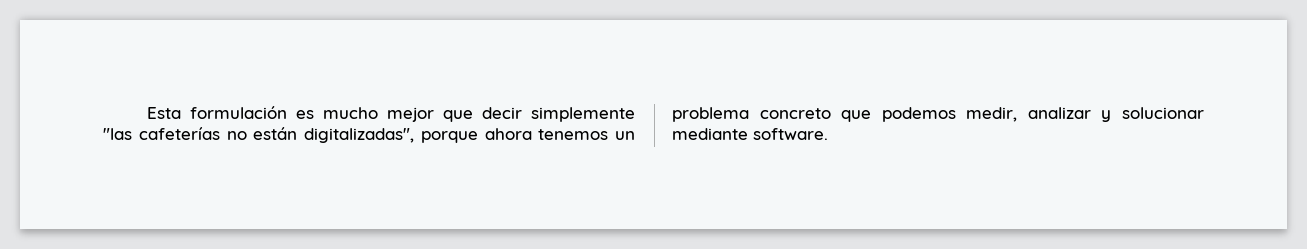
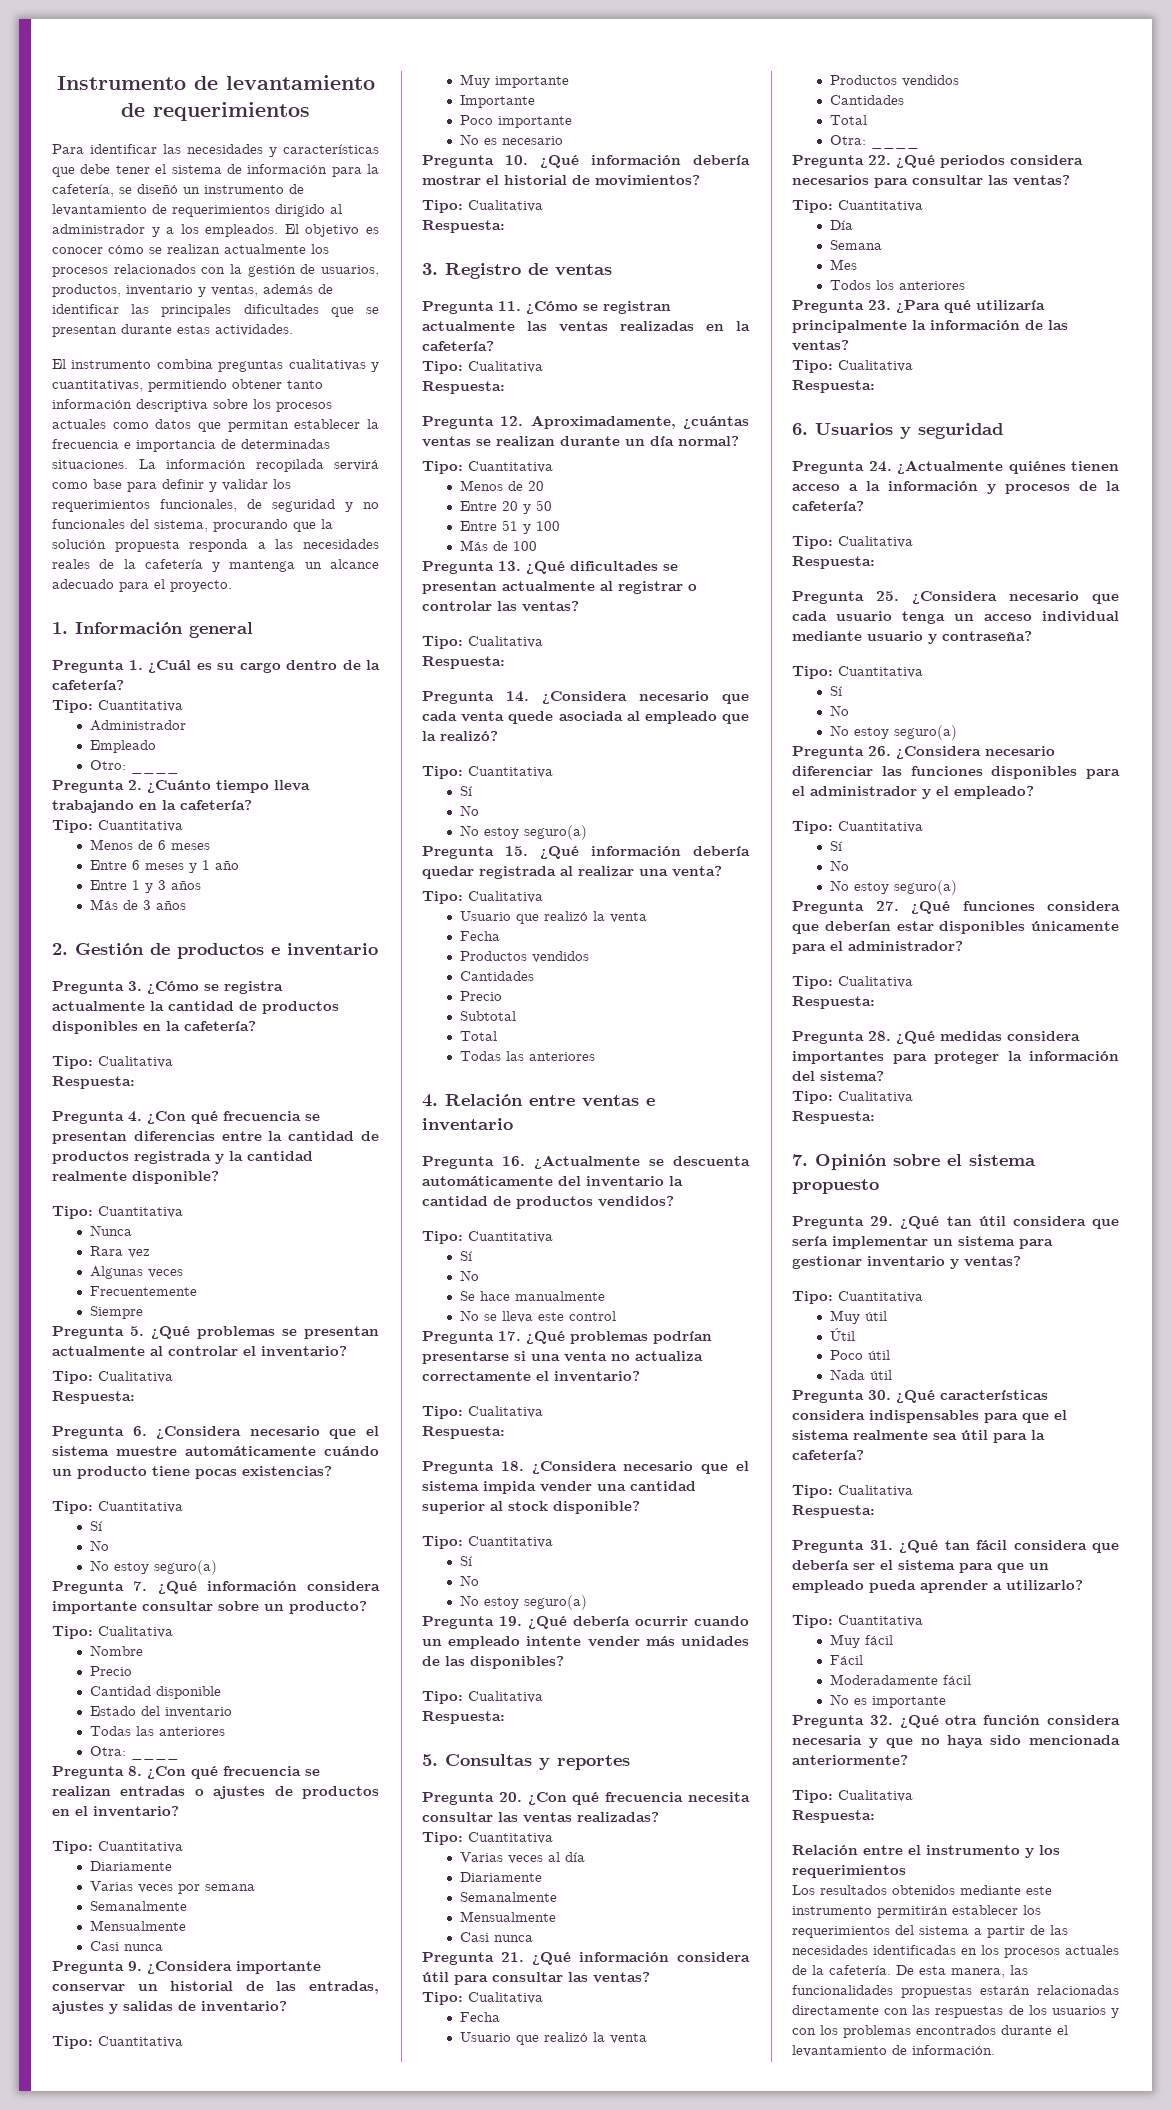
- Esta formulación es mucho mejor que decir simplemente "las cafeterías no están digitalizadas", porque ahora tenemos un problema concreto que podemos medir, analizar y solucionar mediante software.
+ Instrumento de levantamiento de requerimientos
+ Para identificar las necesidades y características que debe tener el sistema de información para la cafetería, se diseñó un instrumento de levantamiento de requerimientos dirigido al administrador y a los empleados. El objetivo es conocer cómo se realizan actualmente los procesos relacionados con la gestión de usuarios, productos, inventario y ventas, además de identificar las principales dificultades que se presentan durante estas actividades.
+ El instrumento combina preguntas cualitativas y cuantitativas, permitiendo obtener tanto información descriptiva sobre los procesos actuales como datos que permitan establecer la frecuencia e importancia de determinadas situaciones. La información recopilada servirá como base para definir y validar los requerimientos funcionales, de seguridad y no funcionales del sistema, procurando que la solución propuesta responda a las necesidades reales de la cafetería y mantenga un alcance adecuado para el proyecto.
+ 1. Información general
+ Pregunta 1. ¿Cuál es su cargo dentro de la cafetería?
+ Tipo: Cuantitativa
+ Administrador
+ Empleado
+ Otro: ____
+ Pregunta 2. ¿Cuánto tiempo lleva trabajando en la cafetería?
+ Tipo: Cuantitativa
+ Menos de 6 meses
+ Entre 6 meses y 1 año
+ Entre 1 y 3 años
+ Más de 3 años
+ 2. Gestión de productos e inventario
+ Pregunta 3. ¿Cómo se registra actualmente la cantidad de productos disponibles en la cafetería?
+ Tipo: Cualitativa
+ Respuesta:
+ Pregunta 4. ¿Con qué frecuencia se presentan diferencias entre la cantidad de productos registrada y la cantidad realmente disponible?
+ Tipo: Cuantitativa
+ Nunca
+ Rara vez
+ Algunas veces
+ Frecuentemente
+ Siempre
+ Pregunta 5. ¿Qué problemas se presentan actualmente al controlar el inventario?
+ Tipo: Cualitativa
+ Respuesta:
+ Pregunta 6. ¿Considera necesario que el sistema muestre automáticamente cuándo un producto tiene pocas existencias?
+ Tipo: Cuantitativa
+ Sí
+ No
+ No estoy seguro(a)
+ Pregunta 7. ¿Qué información considera importante consultar sobre un producto?
+ Tipo: Cualitativa
+ Nombre
+ Precio
+ Cantidad disponible
+ Estado del inventario
+ Todas las anteriores
+ Otra: ____
+ Pregunta 8. ¿Con qué frecuencia se realizan entradas o ajustes de productos en el inventario?
+ Tipo: Cuantitativa
+ Diariamente
+ Varias veces por semana
+ Semanalmente
+ Mensualmente
+ Casi nunca
+ Pregunta 9. ¿Considera importante conservar un historial de las entradas, ajustes y salidas de inventario?
+ Tipo: Cuantitativa
+ Muy importante
+ Importante
+ Poco importante
+ No es necesario
+ Pregunta 10. ¿Qué información debería mostrar el historial de movimientos?
+ Tipo: Cualitativa
+ Respuesta:
+ 3. Registro de ventas
+ Pregunta 11. ¿Cómo se registran actualmente las ventas realizadas en la cafetería?
+ Tipo: Cualitativa
+ Respuesta:
+ Pregunta 12. Aproximadamente, ¿cuántas ventas se realizan durante un día normal?
+ Tipo: Cuantitativa
+ Menos de 20
+ Entre 20 y 50
+ Entre 51 y 100
+ Más de 100
+ Pregunta 13. ¿Qué dificultades se presentan actualmente al registrar o controlar las ventas?
+ Tipo: Cualitativa
+ Respuesta:
+ Pregunta 14. ¿Considera necesario que cada venta quede asociada al empleado que la realizó?
+ Tipo: Cuantitativa
+ Sí
+ No
+ No estoy seguro(a)
+ Pregunta 15. ¿Qué información debería quedar registrada al realizar una venta?
+ Tipo: Cualitativa
+ Usuario que realizó la venta
+ Fecha
+ Productos vendidos
+ Cantidades
+ Precio
+ Subtotal
+ Total
+ Todas las anteriores
+ 4. Relación entre ventas e inventario
+ Pregunta 16. ¿Actualmente se descuenta automáticamente del inventario la cantidad de productos vendidos?
+ Tipo: Cuantitativa
+ Sí
+ No
+ Se hace manualmente
+ No se lleva este control
+ Pregunta 17. ¿Qué problemas podrían presentarse si una venta no actualiza correctamente el inventario?
+ Tipo: Cualitativa
+ Respuesta:
+ Pregunta 18. ¿Considera necesario que el sistema impida vender una cantidad superior al stock disponible?
+ Tipo: Cuantitativa
+ Sí
+ No
+ No estoy seguro(a)
+ Pregunta 19. ¿Qué debería ocurrir cuando un empleado intente vender más unidades de las disponibles?
+ Tipo: Cualitativa
+ Respuesta:
+ 5. Consultas y reportes
+ Pregunta 20. ¿Con qué frecuencia necesita consultar las ventas realizadas?
+ Tipo: Cuantitativa
+ Varias veces al día
+ Diariamente
+ Semanalmente
+ Mensualmente
+ Casi nunca
+ Pregunta 21. ¿Qué información considera útil para consultar las ventas?
+ Tipo: Cualitativa
+ Fecha
+ Usuario que realizó la venta
+ Productos vendidos
+ Cantidades
+ Total
+ Otra: ____
+ Pregunta 22. ¿Qué periodos considera necesarios para consultar las ventas?
+ Tipo: Cuantitativa
+ Día
+ Semana
+ Mes
+ Todos los anteriores
+ Pregunta 23. ¿Para qué utilizaría principalmente la información de las ventas?
+ Tipo: Cualitativa
+ Respuesta:
+ 6. Usuarios y seguridad
+ Pregunta 24. ¿Actualmente quiénes tienen acceso a la información y procesos de la cafetería?
+ Tipo: Cualitativa
+ Respuesta:
+ Pregunta 25. ¿Considera necesario que cada usuario tenga un acceso individual mediante usuario y contraseña?
+ Tipo: Cuantitativa
+ Sí
+ No
+ No estoy seguro(a)
+ Pregunta 26. ¿Considera necesario diferenciar las funciones disponibles para el administrador y el empleado?
+ Tipo: Cuantitativa
+ Sí
+ No
+ No estoy seguro(a)
+ Pregunta 27. ¿Qué funciones considera que deberían estar disponibles únicamente para el administrador?
+ Tipo: Cualitativa
+ Respuesta:
+ Pregunta 28. ¿Qué medidas considera importantes para proteger la información del sistema?
+ Tipo: Cualitativa
+ Respuesta:
+ 7. Opinión sobre el sistema propuesto
+ Pregunta 29. ¿Qué tan útil considera que sería implementar un sistema para gestionar inventario y ventas?
+ Tipo: Cuantitativa
+ Muy útil
+ Útil
+ Poco útil
+ Nada útil
+ Pregunta 30. ¿Qué características considera indispensables para que el sistema realmente sea útil para la cafetería?
+ Tipo: Cualitativa
+ Respuesta:
+ Pregunta 31. ¿Qué tan fácil considera que debería ser el sistema para que un empleado pueda aprender a utilizarlo?
+ Tipo: Cuantitativa
+ Muy fácil
+ Fácil
+ Moderadamente fácil
+ No es importante
+ Pregunta 32. ¿Qué otra función considera necesaria y que no haya sido mencionada anteriormente?
+ Tipo: Cualitativa
+ Respuesta:
+ Relación entre el instrumento y los requerimientos
+ Los resultados obtenidos mediante este instrumento permitirán establecer los requerimientos del sistema a partir de las necesidades identificadas en los procesos actuales de la cafetería. De esta manera, las funcionalidades propuestas estarán relacionadas directamente con las respuestas de los usuarios y con los problemas encontrados durante el levantamiento de información.

